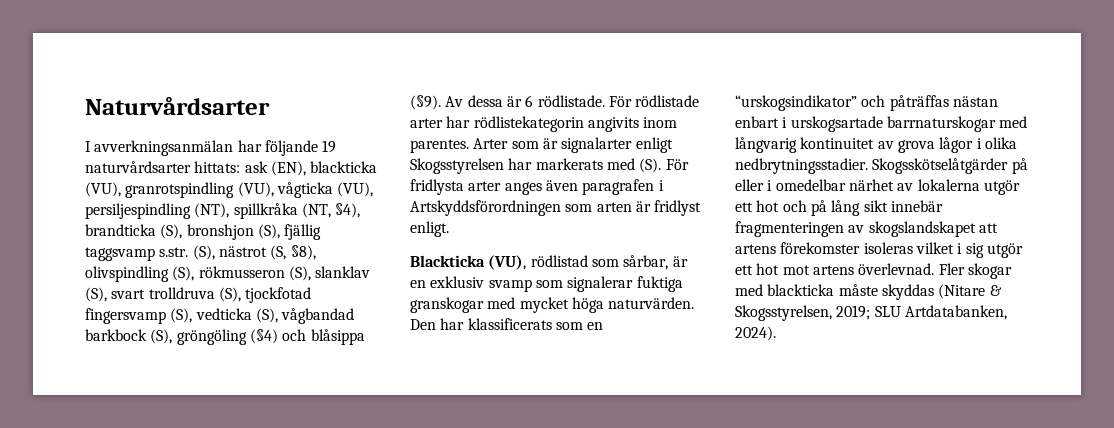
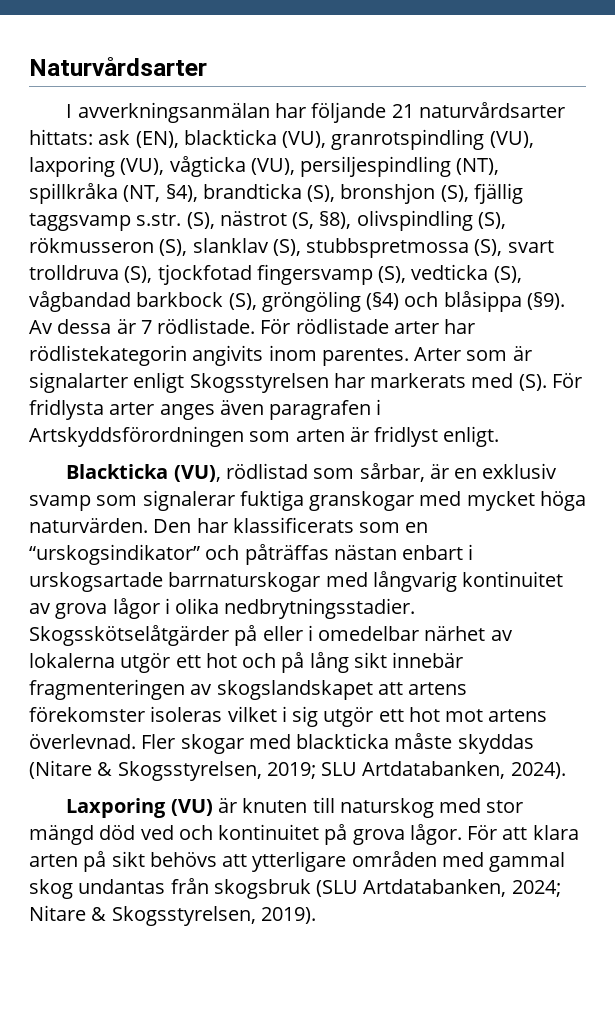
- I avverkningsanmälan har följande 19 naturvårdsarter hittats: ask (EN), blackticka (VU), granrotspindling (VU), vågticka (VU), persiljespindling (NT), spillkråka (NT, §4), brandticka (S), bronshjon (S), fjällig taggsvamp s.str. (S), nästrot (S, §8), olivspindling (S), rökmusseron (S), slanklav (S), svart trolldruva (S), tjockfotad fingersvamp (S), vedticka (S), vågbandad barkbock (S), gröngöling (§4) och blåsippa (§9).
+ I avverkningsanmälan har följande 21 naturvårdsarter hittats: ask (EN), blackticka (VU), granrotspindling (VU), laxporing (VU), vågticka (VU), persiljespindling (NT), spillkråka (NT, §4), brandticka (S), bronshjon (S), fjällig taggsvamp s.str. (S), nästrot (S, §8), olivspindling (S), rökmusseron (S), slanklav (S), stubbspretmossa (S), svart trolldruva (S), tjockfotad fingersvamp (S), vedticka (S), vågbandad barkbock (S), gröngöling (§4) och blåsippa (§9).
- Av dessa är 6 rödlistade.
+ Av dessa är 7 rödlistade.
+ Laxporing (VU) är knuten till naturskog med stor mängd död ved och kontinuitet på grova lågor. För att klara arten på sikt behövs att ytterligare områden med gammal skog undantas från skogsbruk (SLU Artdatabanken, 2024; Nitare & Skogsstyrelsen, 2019).

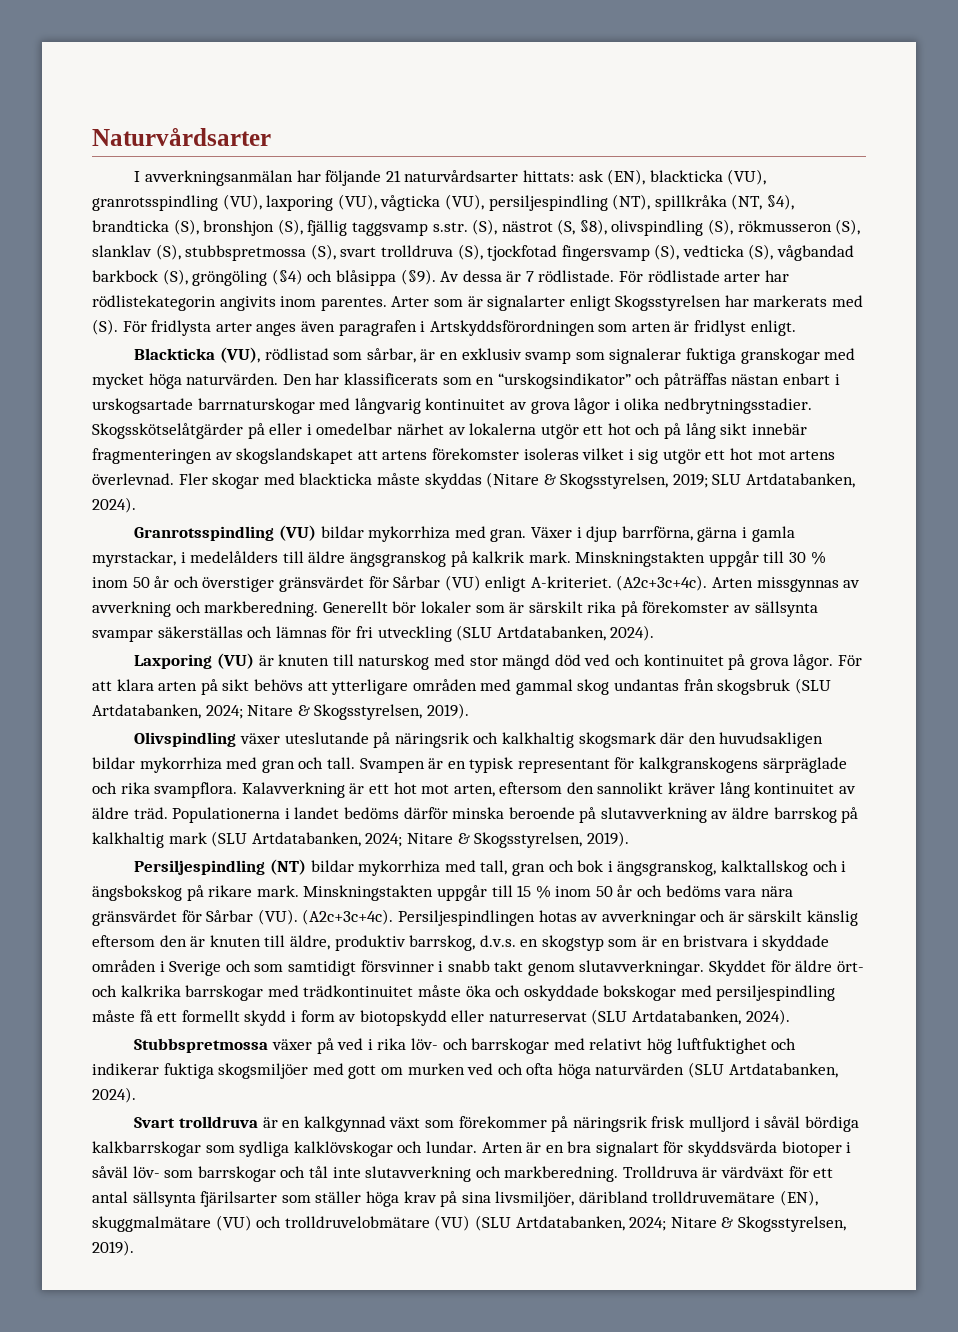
- I avverkningsanmälan har följande 21 naturvårdsarter hittats: ask (EN), blackticka (VU), granrotspindling (VU), laxporing (VU), vågticka (VU), persiljespindling (NT), spillkråka (NT, §4), brandticka (S), bronshjon (S), fjällig taggsvamp s.str. (S), nästrot (S, §8), olivspindling (S), rökmusseron (S), slanklav (S), stubbspretmossa (S), svart trolldruva (S), tjockfotad fingersvamp (S), vedticka (S), vågbandad barkbock (S), gröngöling (§4) och blåsippa (§9).
+ I avverkningsanmälan har följande 21 naturvårdsarter hittats: ask (EN), blackticka (VU), granrotsspindling (VU), laxporing (VU), vågticka (VU), persiljespindling (NT), spillkråka (NT, §4), brandticka (S), bronshjon (S), fjällig taggsvamp s.str. (S), nästrot (S, §8), olivspindling (S), rökmusseron (S), slanklav (S), stubbspretmossa (S), svart trolldruva (S), tjockfotad fingersvamp (S), vedticka (S), vågbandad barkbock (S), gröngöling (§4) och blåsippa (§9).
+ Granrotsspindling (VU) bildar mykorrhiza med gran. Växer i djup barrförna, gärna i gamla myrstackar, i medelålders till äldre ängsgranskog på kalkrik mark. Minskningstakten uppgår till 30 % inom 50 år och överstiger gränsvärdet för Sårbar (VU) enligt A-kriteriet. (A2c+3c+4c). Arten missgynnas av avverkning och markberedning. Generellt bör lokaler som är särskilt rika på förekomster av sällsynta svampar säkerställas och lämnas för fri utveckling (SLU Artdatabanken, 2024).
+ Olivspindling växer uteslutande på näringsrik och kalkhaltig skogsmark där den huvudsakligen bildar mykorrhiza med gran och tall. Svampen är en typisk representant för kalkgranskogens särpräglade och rika svampflora. Kalavverkning är ett hot mot arten, eftersom den sannolikt kräver lång kontinuitet av äldre träd. Populationerna i landet bedöms därför minska beroende på slutavverkning av äldre barrskog på kalkhaltig mark (SLU Artdatabanken, 2024; Nitare & Skogsstyrelsen, 2019).
+ Persiljespindling (NT) bildar mykorrhiza med tall, gran och bok i ängsgranskog, kalktallskog och i ängsbokskog på rikare mark. Minskningstakten uppgår till 15 % inom 50 år och bedöms vara nära gränsvärdet för Sårbar (VU). (A2c+3c+4c). Persiljespindlingen hotas av avverkningar och är särskilt känslig eftersom den är knuten till äldre, produktiv barrskog, d.v.s. en skogstyp som är en bristvara i skyddade områden i Sverige och som samtidigt försvinner i snabb takt genom slutavverkningar. Skyddet för äldre ört- och kalkrika barrskogar med trädkontinuitet måste öka och oskyddade bokskogar med persiljespindling måste få ett formellt skydd i form av biotopskydd eller naturreservat (SLU Artdatabanken, 2024).
+ Stubbspretmossa växer på ved i rika löv- och barrskogar med relativt hög luftfuktighet och indikerar fuktiga skogsmiljöer med gott om murken ved och ofta höga naturvärden (SLU Artdatabanken, 2024).
+ Svart trolldruva är en kalkgynnad växt som förekommer på näringsrik frisk mulljord i såväl bördiga kalkbarrskogar som sydliga kalklövskogar och lundar. Arten är en bra signalart för skyddsvärda biotoper i såväl löv- som barrskogar och tål inte slutavverkning och markberedning. Trolldruva är värdväxt för ett antal sällsynta fjärilsarter som ställer höga krav på sina livsmiljöer, däribland trolldruvemätare (EN), skuggmalmätare (VU) och trolldruvelobmätare (VU) (SLU Artdatabanken, 2024; Nitare & Skogsstyrelsen, 2019).

